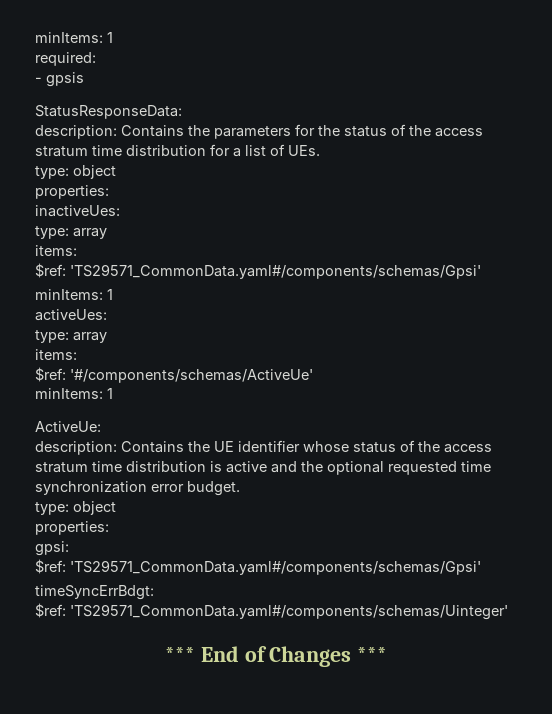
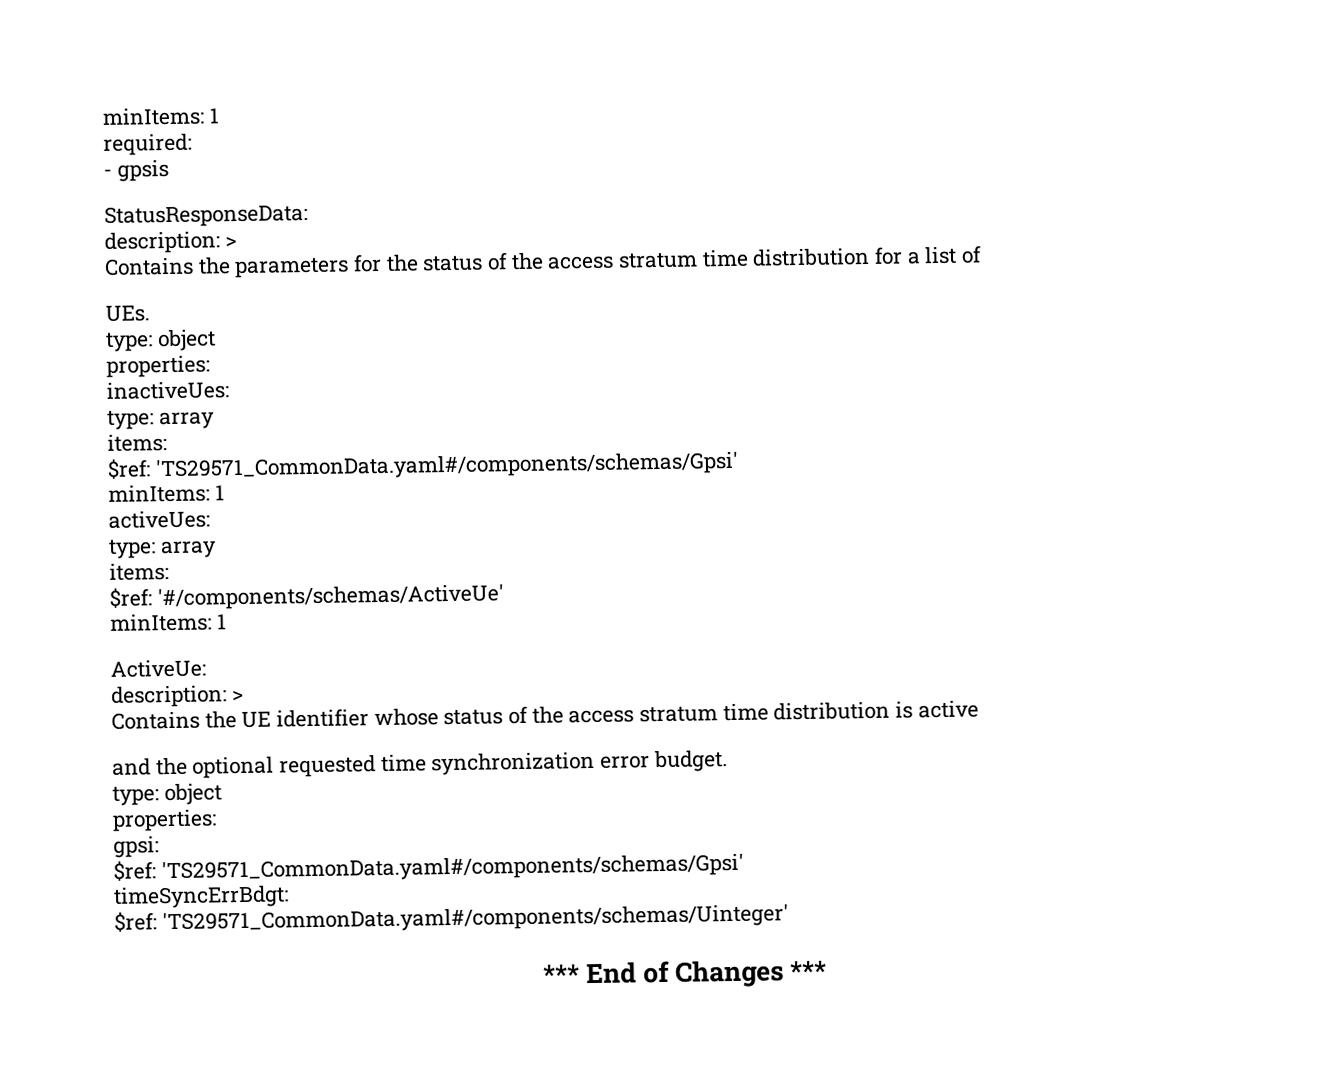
  StatusResponseData:
- description: Contains the parameters for the status of the access stratum time distribution for a list of UEs.
+ description: >
+ Contains the parameters for the status of the access stratum time distribution for a list of
+ UEs.
  ActiveUe:
- description: Contains the UE identifier whose status of the access stratum time distribution is active and the optional requested time synchronization error budget.
+ description: >
+ Contains the UE identifier whose status of the access stratum time distribution is active
+ and the optional requested time synchronization error budget.

